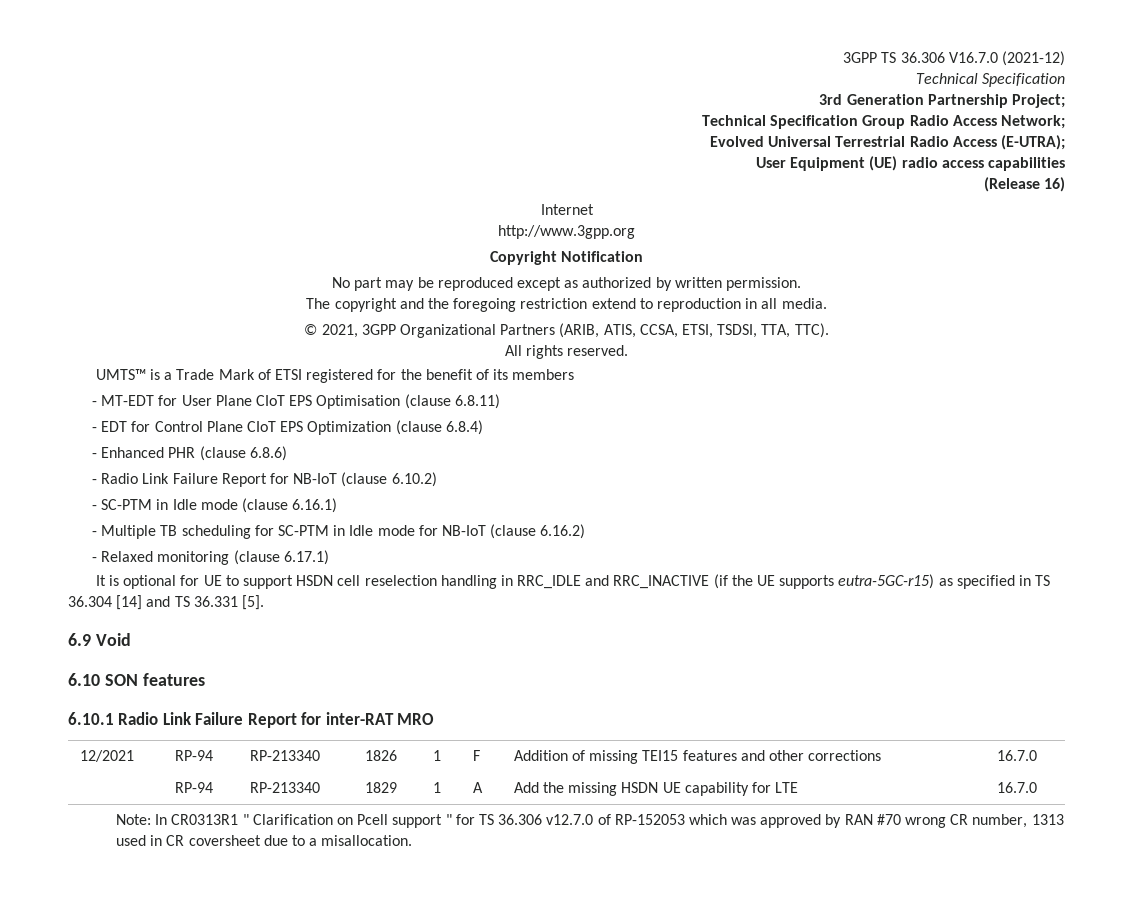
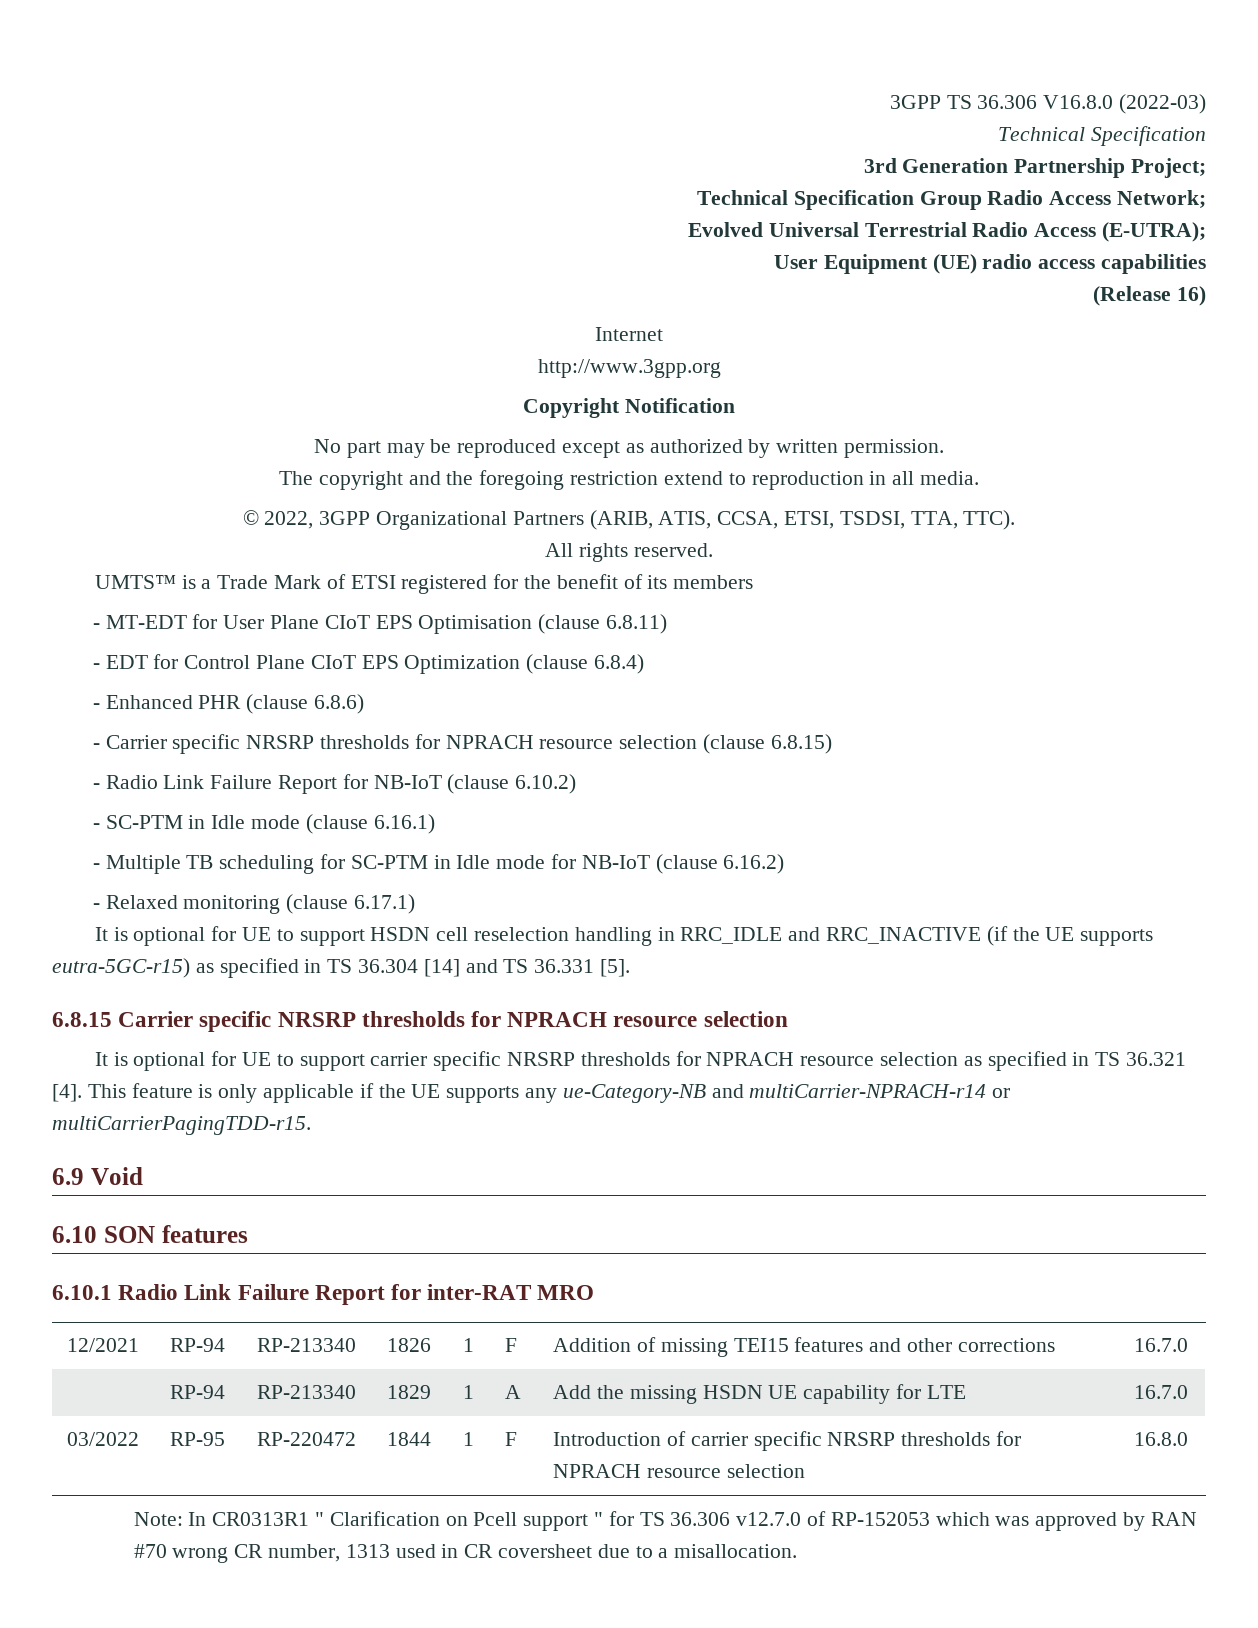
- 3GPP TS 36.306 V16.7.0 (2021-12)
+ 3GPP TS 36.306 V16.8.0 (2022-03)
- © 2021, 3GPP Organizational Partners (ARIB, ATIS, CCSA, ETSI, TSDSI, TTA, TTC).
+ © 2022, 3GPP Organizational Partners (ARIB, ATIS, CCSA, ETSI, TSDSI, TTA, TTC).
+ - Carrier specific NRSRP thresholds for NPRACH resource selection (clause 6.8.15)
+ 6.8.15 Carrier specific NRSRP thresholds for NPRACH resource selection
+ It is optional for UE to support carrier specific NRSRP thresholds for NPRACH resource selection as specified in TS 36.321 [4]. This feature is only applicable if the UE supports any ue-Category-NB and multiCarrier-NPRACH-r14 or multiCarrierPagingTDD-r15.
+ 03/2022 | RP-95 | RP-220472 | 1844 | 1 | F | Introduction of carrier specific NRSRP thresholds for NPRACH resource selection | 16.8.0

